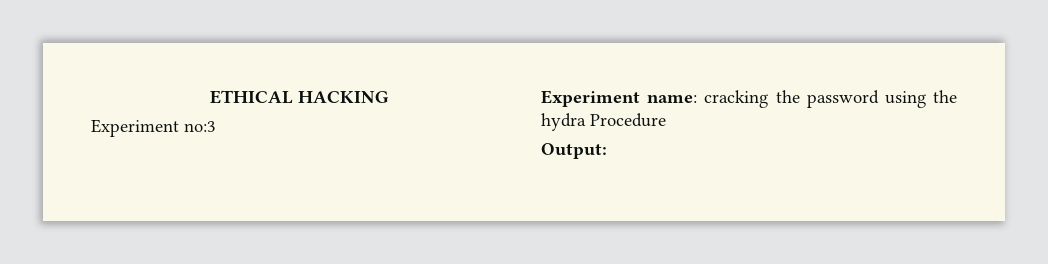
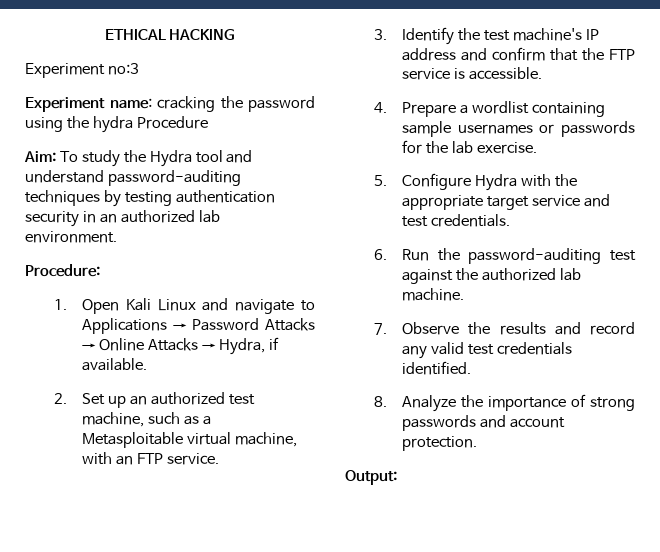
+ Aim: To study the Hydra tool and understand password-auditing techniques by testing authentication security in an authorized lab environment.
+ Procedure:
+ 1. Open Kali Linux and navigate to Applications → Password Attacks → Online Attacks → Hydra, if available.
+ 2. Set up an authorized test machine, such as a Metasploitable virtual machine, with an FTP service.
+ 3. Identify the test machine's IP address and confirm that the FTP service is accessible.
+ 4. Prepare a wordlist containing sample usernames or passwords for the lab exercise.
+ 5. Configure Hydra with the appropriate target service and test credentials.
+ 6. Run the password-auditing test against the authorized lab machine.
+ 7. Observe the results and record any valid test credentials identified.
+ 8. Analyze the importance of strong passwords and account protection.

